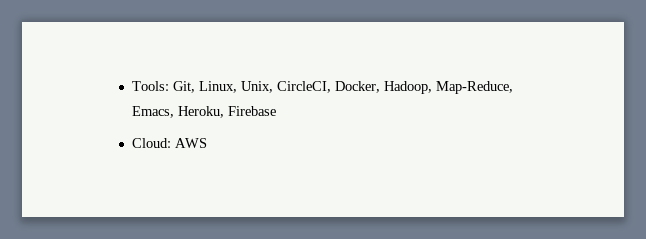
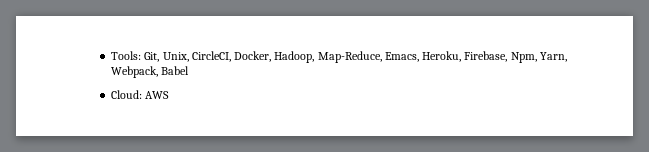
- Tools: Git, Linux, Unix, CircleCI, Docker, Hadoop, Map-Reduce, Emacs, Heroku, Firebase
+ Tools: Git, Unix, CircleCI, Docker, Hadoop, Map-Reduce, Emacs, Heroku, Firebase, Npm, Yarn, Webpack, Babel

